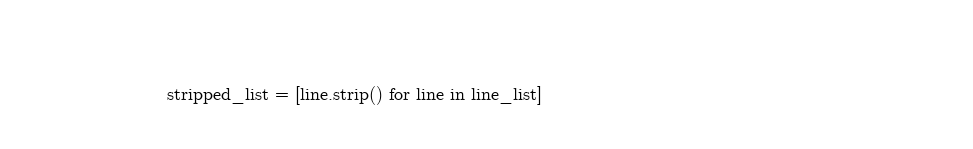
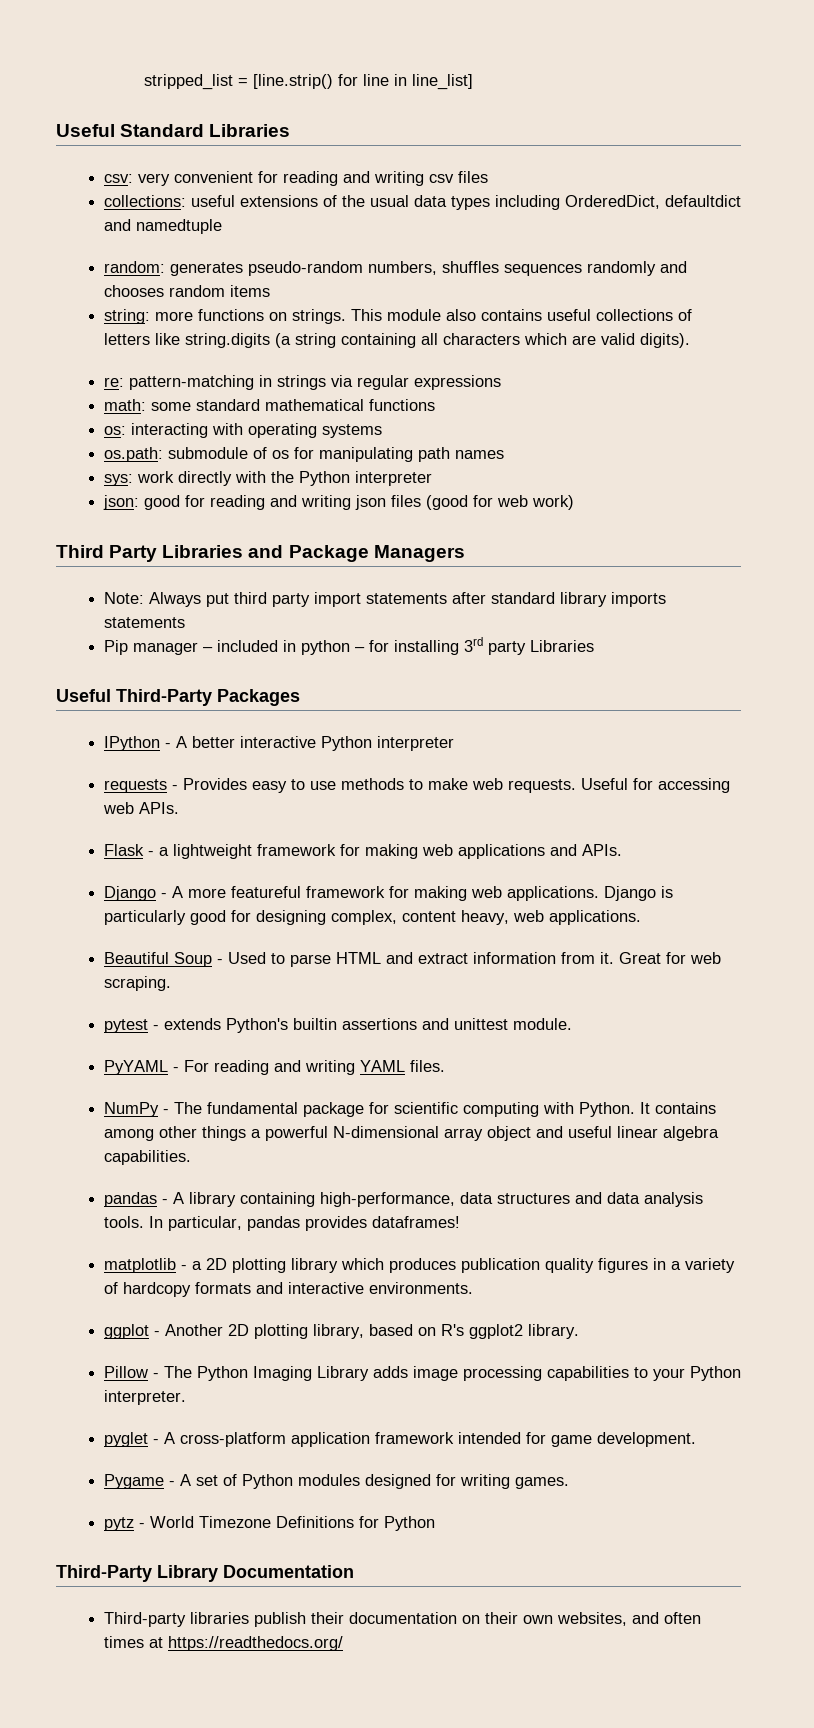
+ Useful Standard Libraries
+ csv: very convenient for reading and writing csv files
+ collections: useful extensions of the usual data types including OrderedDict, defaultdict and namedtuple
+ random: generates pseudo-random numbers, shuffles sequences randomly and chooses random items
+ string: more functions on strings. This module also contains useful collections of letters like string.digits (a string containing all characters which are valid digits).
+ re: pattern-matching in strings via regular expressions
+ math: some standard mathematical functions
+ os: interacting with operating systems
+ os.path: submodule of os for manipulating path names
+ sys: work directly with the Python interpreter
+ json: good for reading and writing json files (good for web work)
+ Third Party Libraries and Package Managers
+ Note: Always put third party import statements after standard library imports statements
+ Pip manager – included in python – for installing 3rd party Libraries
+ Useful Third-Party Packages
+ IPython - A better interactive Python interpreter
+ requests - Provides easy to use methods to make web requests. Useful for accessing web APIs.
+ Flask - a lightweight framework for making web applications and APIs.
+ Django - A more featureful framework for making web applications. Django is particularly good for designing complex, content heavy, web applications.
+ Beautiful Soup - Used to parse HTML and extract information from it. Great for web scraping.
+ pytest - extends Python's builtin assertions and unittest module.
+ PyYAML - For reading and writing YAML files.
+ NumPy - The fundamental package for scientific computing with Python. It contains among other things a powerful N-dimensional array object and useful linear algebra capabilities.
+ pandas - A library containing high-performance, data structures and data analysis tools. In particular, pandas provides dataframes!
+ matplotlib - a 2D plotting library which produces publication quality figures in a variety of hardcopy formats and interactive environments.
+ ggplot - Another 2D plotting library, based on R's ggplot2 library.
+ Pillow - The Python Imaging Library adds image processing capabilities to your Python interpreter.
+ pyglet - A cross-platform application framework intended for game development.
+ Pygame - A set of Python modules designed for writing games.
+ pytz - World Timezone Definitions for Python
+ Third-Party Library Documentation
+ Third-party libraries publish their documentation on their own websites, and often times at https://readthedocs.org/

